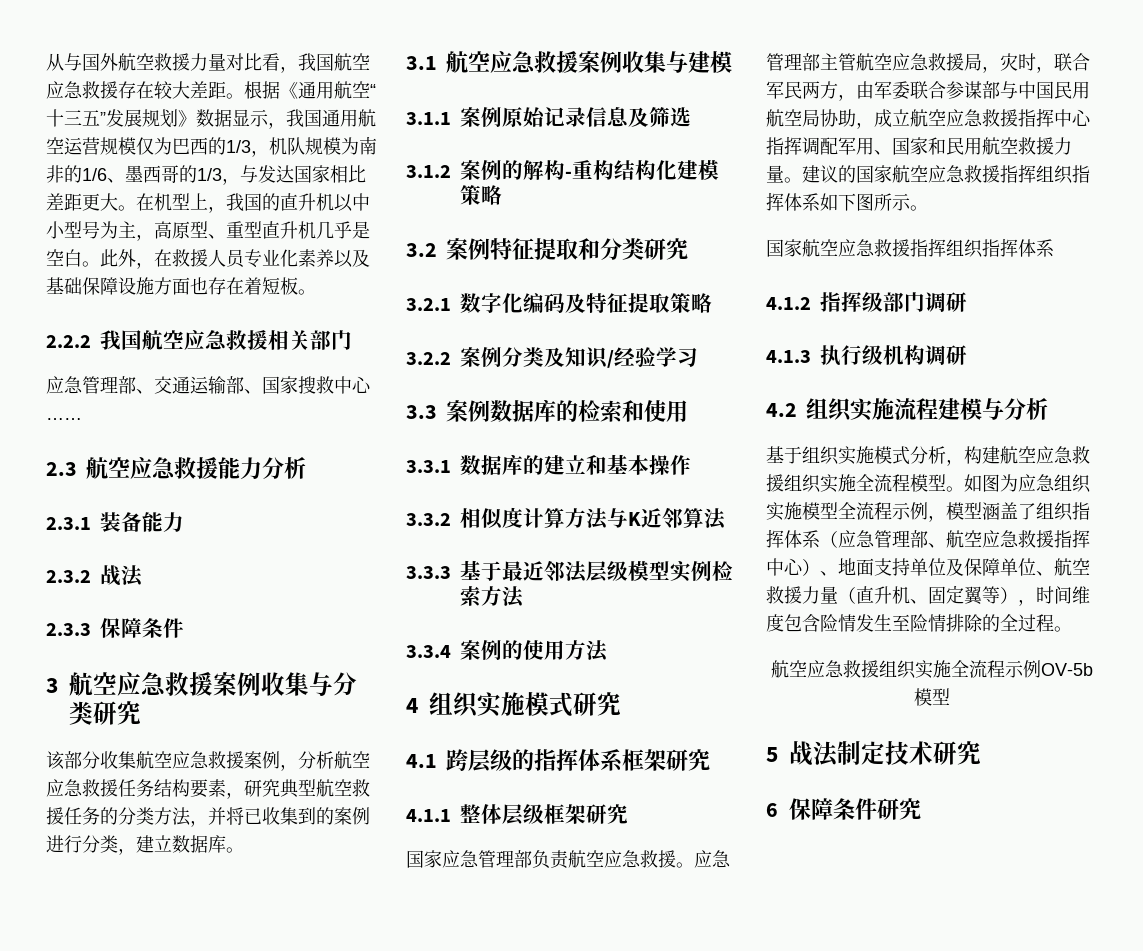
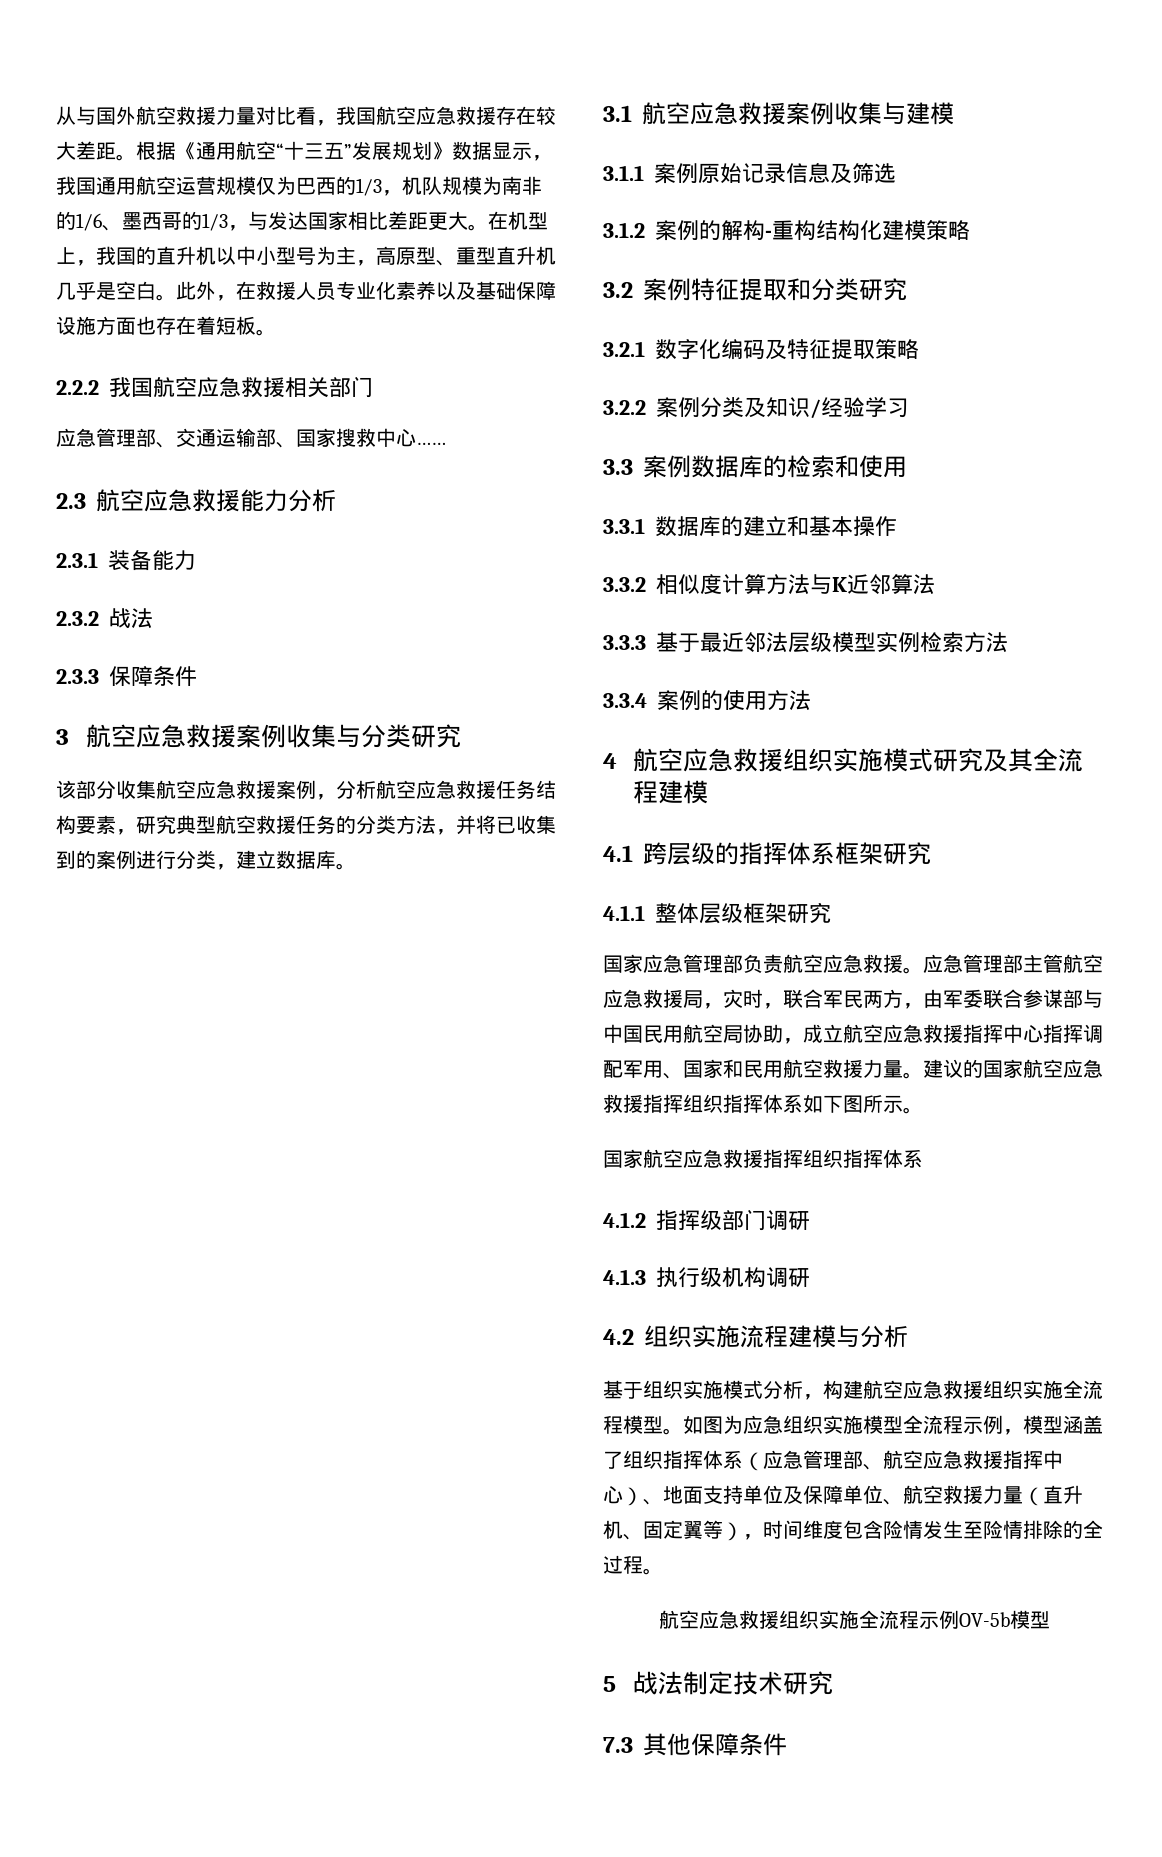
- 4组织实施模式研究
+ 4航空应急救援组织实施模式研究及其全流程建模
- 6保障条件研究
+ 7.3其他保障条件

